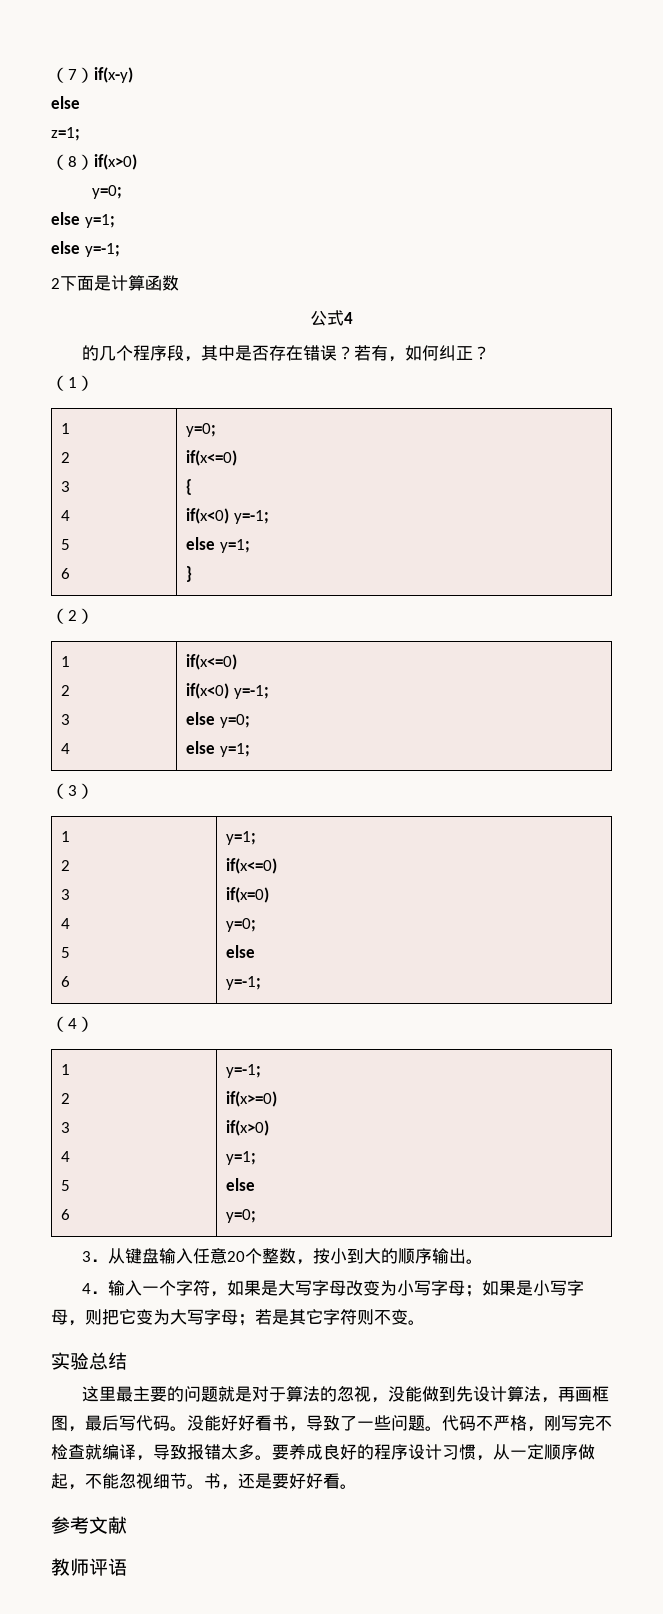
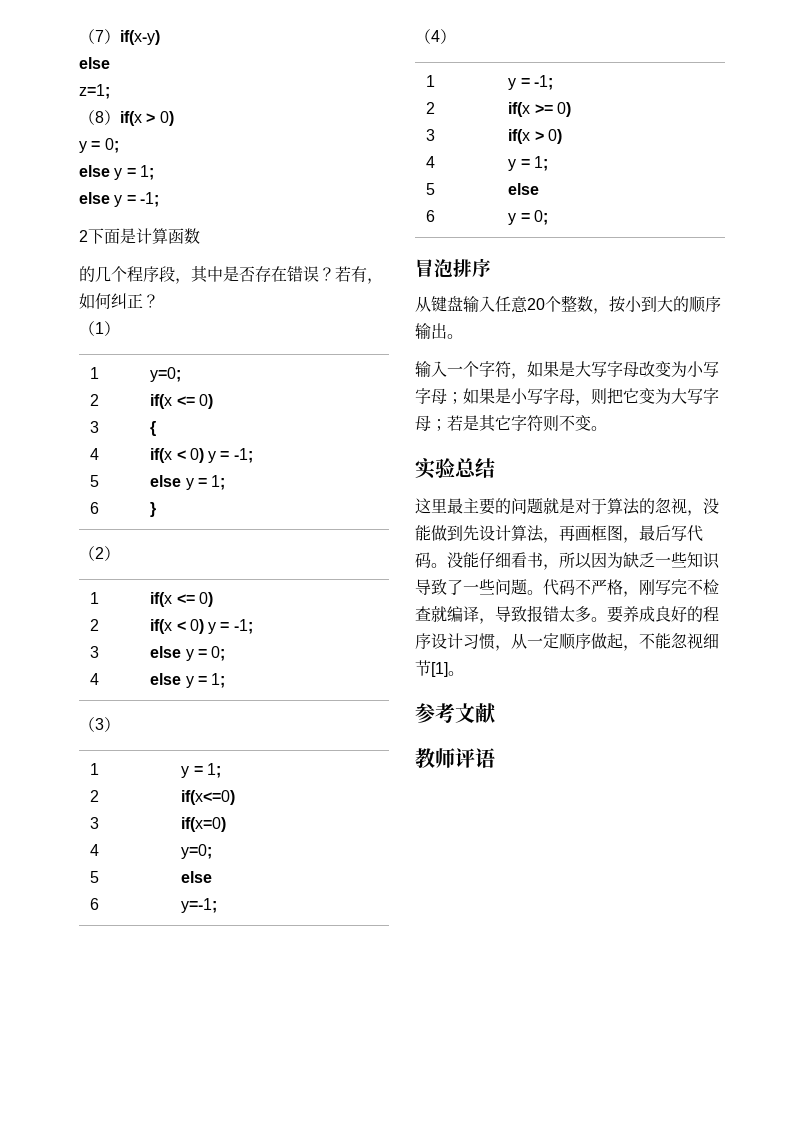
- （8）if(x>0)
- y=0;
- else y=1;
- else y=-1;
+ （8）if(x > 0)
+ y = 0;
+ else y = 1;
+ else y = -1;
- 公式4
  （1）
  1
  2
  3
  4
  5
  6 | y=0;
- if(x<=0)
+ if(x <= 0)
  {
- if(x<0) y=-1;
- else y=1;
+ if(x < 0) y = -1;
+ else y = 1;
  （2）
  1
  2
  3
- 4 | if(x<=0)
- if(x<0) y=-1;
- else y=0;
- else y=1;
+ 4 | if(x <= 0)
+ if(x < 0) y = -1;
+ else y = 0;
+ else y = 1;
  （3）
  1
  2
  3
  4
  5
- 6 | y=1;
+ 6 | y = 1;
  （4）
  1
  2
  3
  4
  5
- 6 | y=-1;
- if(x>=0)
- if(x>0)
- y=1;
+ 6 | y = -1;
+ if(x >= 0)
+ if(x > 0)
+ y = 1;
  else
- y=0;
- 3．从键盘输入任意20个整数，按小到大的顺序输出。
+ y = 0;
+ 冒泡排序
+ 从键盘输入任意20个整数，按小到大的顺序输出。
- 4．输入一个字符，如果是大写字母改变为小写字母；如果是小写字母，则把它变为大写字母；若是其它字符则不变。
+ 输入一个字符，如果是大写字母改变为小写字母；如果是小写字母，则把它变为大写字母；若是其它字符则不变。
- 没能好好看书，导致了一些问题。
+ 没能仔细看书，所以因为缺乏一些知识导致了一些问题。
- 要养成良好的程序设计习惯，从一定顺序做起，不能忽视细节。书，还是要好好看。
+ 要养成良好的程序设计习惯，从一定顺序做起，不能忽视细节[1]。

